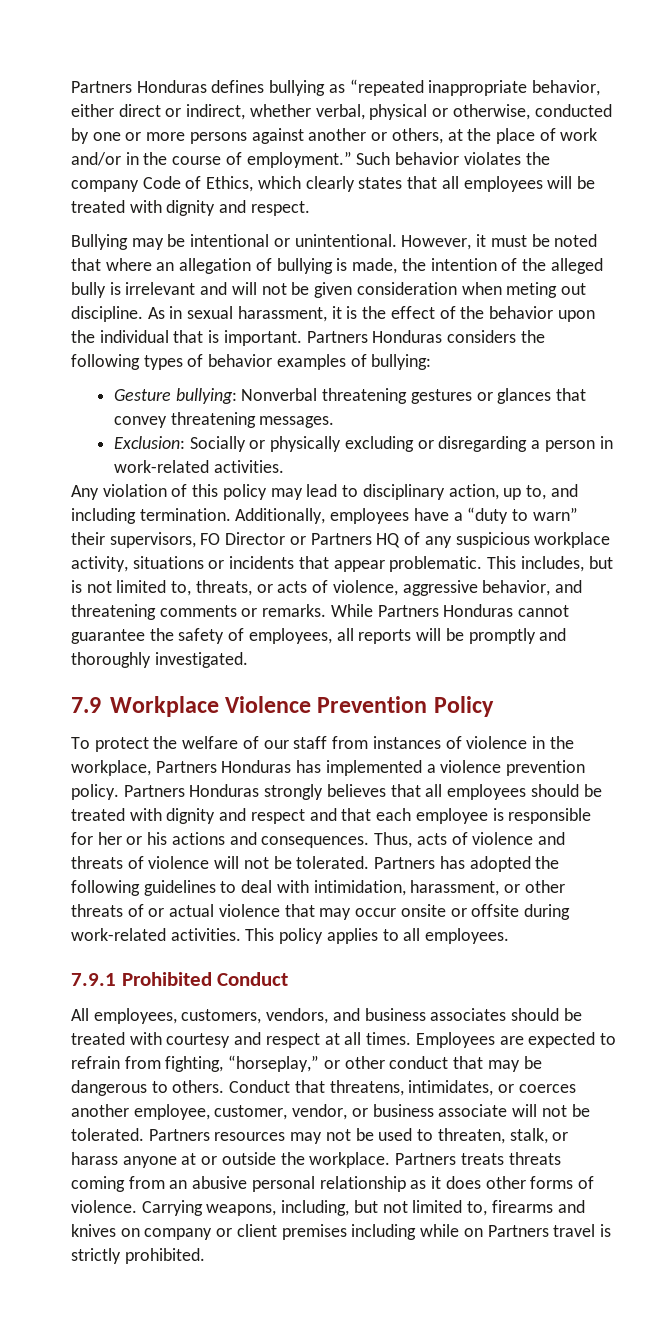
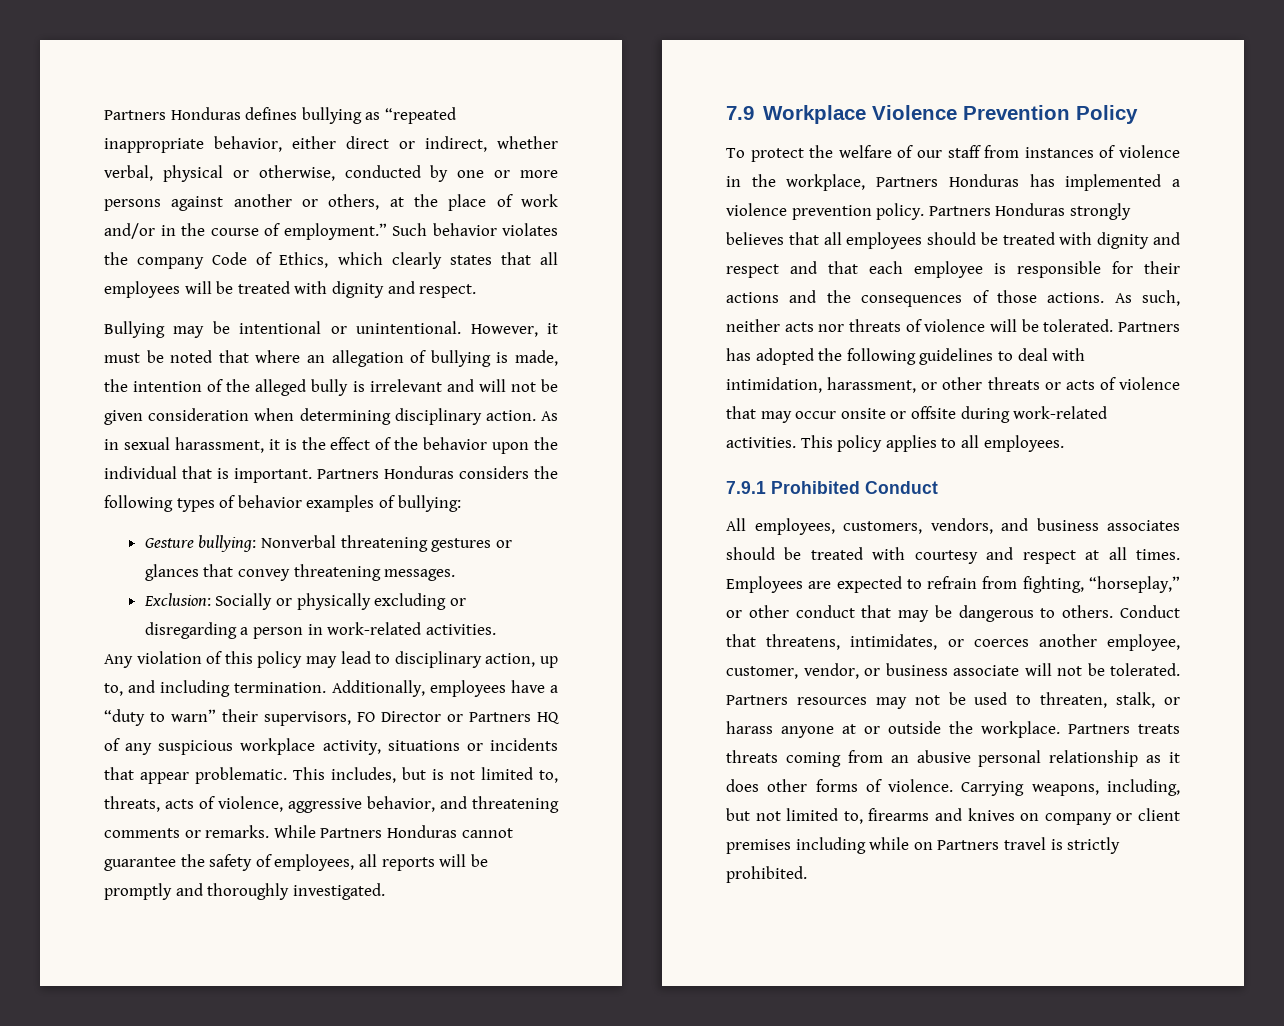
- However, it must be noted that where an allegation of bullying is made, the intention of the alleged bully is irrelevant and will not be given consideration when meting out discipline.
+ However, it must be noted that where an allegation of bullying is made, the intention of the alleged bully is irrelevant and will not be given consideration when determining disciplinary action.
- This includes, but is not limited to, threats, or acts of violence, aggressive behavior, and threatening comments or remarks.
+ This includes, but is not limited to, threats, acts of violence, aggressive behavior, and threatening comments or remarks.
- Partners Honduras strongly believes that all employees should be treated with dignity and respect and that each employee is responsible for her or his actions and consequences. Thus, acts of violence and threats of violence will not be tolerated.
+ Partners Honduras strongly believes that all employees should be treated with dignity and respect and that each employee is responsible for their actions and the consequences of those actions. As such, neither acts nor threats of violence will be tolerated.
- Partners has adopted the following guidelines to deal with intimidation, harassment, or other threats of or actual violence that may occur onsite or offsite during work-related activities.
+ Partners has adopted the following guidelines to deal with intimidation, harassment, or other threats or acts of violence that may occur onsite or offsite during work-related activities.

